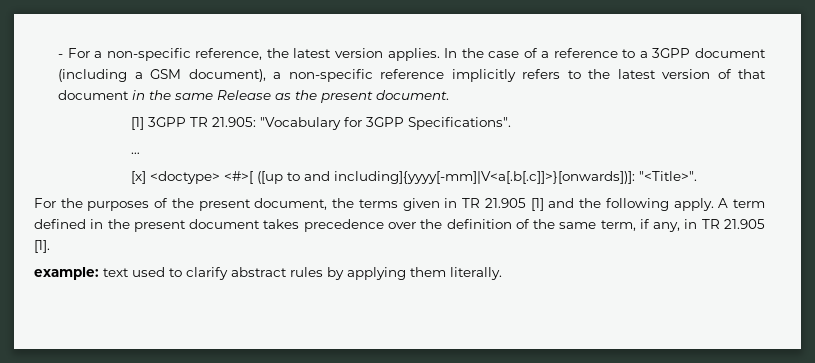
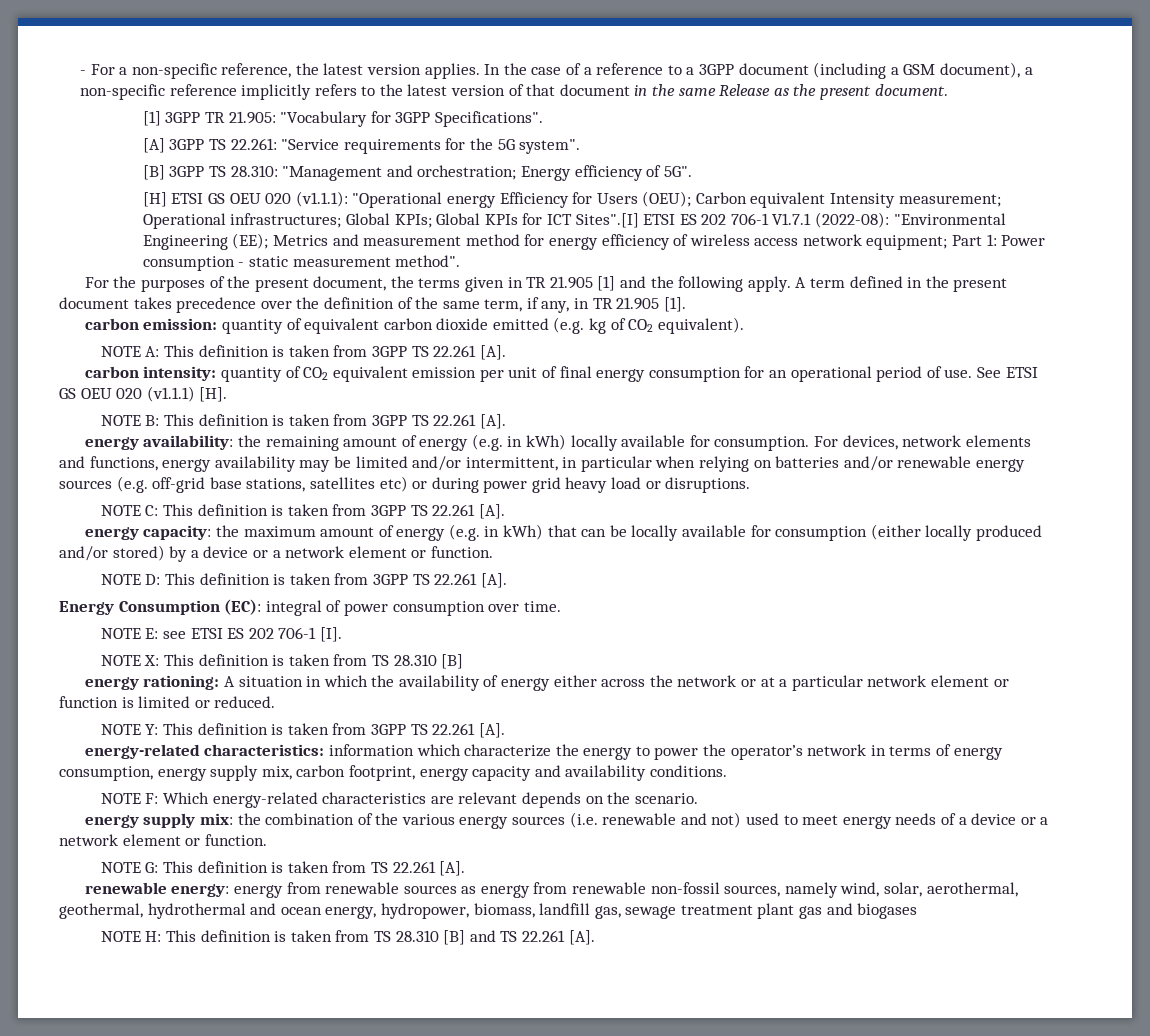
- …
- [x] <doctype> <#>[ ([up to and including]{yyyy[-mm]|V<a[.b[.c]]>}[onwards])]: "<Title>".
+ [A] 3GPP TS 22.261: "Service requirements for the 5G system".
+ [B] 3GPP TS 28.310: "Management and orchestration; Energy efficiency of 5G".
+ [H] ETSI GS OEU 020 (v1.1.1): "Operational energy Efficiency for Users (OEU); Carbon equivalent Intensity measurement; Operational infrastructures; Global KPIs; Global KPIs for ICT Sites".[I] ETSI ES 202 706-1 V1.7.1 (2022-08): "Environmental Engineering (EE); Metrics and measurement method for energy efficiency of wireless access network equipment; Part 1: Power consumption - static measurement method".
- example: text used to clarify abstract rules by applying them literally.
+ carbon emission: quantity of equivalent carbon dioxide emitted (e.g. kg of CO2 equivalent).
+ NOTE A: This definition is taken from 3GPP TS 22.261 [A].
+ carbon intensity: quantity of CO2 equivalent emission per unit of final energy consumption for an operational period of use. See ETSI GS OEU 020 (v1.1.1) [H].
+ NOTE B: This definition is taken from 3GPP TS 22.261 [A].
+ energy availability: the remaining amount of energy (e.g. in kWh) locally available for consumption. For devices, network elements and functions, energy availability may be limited and/or intermittent, in particular when relying on batteries and/or renewable energy sources (e.g. off-grid base stations, satellites etc) or during power grid heavy load or disruptions.
+ NOTE C: This definition is taken from 3GPP TS 22.261 [A].
+ energy capacity: the maximum amount of energy (e.g. in kWh) that can be locally available for consumption (either locally produced and/or stored) by a device or a network element or function.
+ NOTE D: This definition is taken from 3GPP TS 22.261 [A].
+ Energy Consumption (EC): integral of power consumption over time.
+ NOTE E: see ETSI ES 202 706-1 [I].
+ NOTE X: This definition is taken from TS 28.310 [B]
+ energy rationing: A situation in which the availability of energy either across the network or at a particular network element or function is limited or reduced.
+ NOTE Y: This definition is taken from 3GPP TS 22.261 [A].
+ energy-related characteristics: information which characterize the energy to power the operator’s network in terms of energy consumption, energy supply mix, carbon footprint, energy capacity and availability conditions.
+ NOTE F: Which energy-related characteristics are relevant depends on the scenario.
+ energy supply mix: the combination of the various energy sources (i.e. renewable and not) used to meet energy needs of a device or a network element or function.
+ NOTE G: This definition is taken from TS 22.261 [A].
+ renewable energy: energy from renewable sources as energy from renewable non-fossil sources, namely wind, solar, aerothermal, geothermal, hydrothermal and ocean energy, hydropower, biomass, landfill gas, sewage treatment plant gas and biogases
+ NOTE H: This definition is taken from TS 28.310 [B] and TS 22.261 [A].

